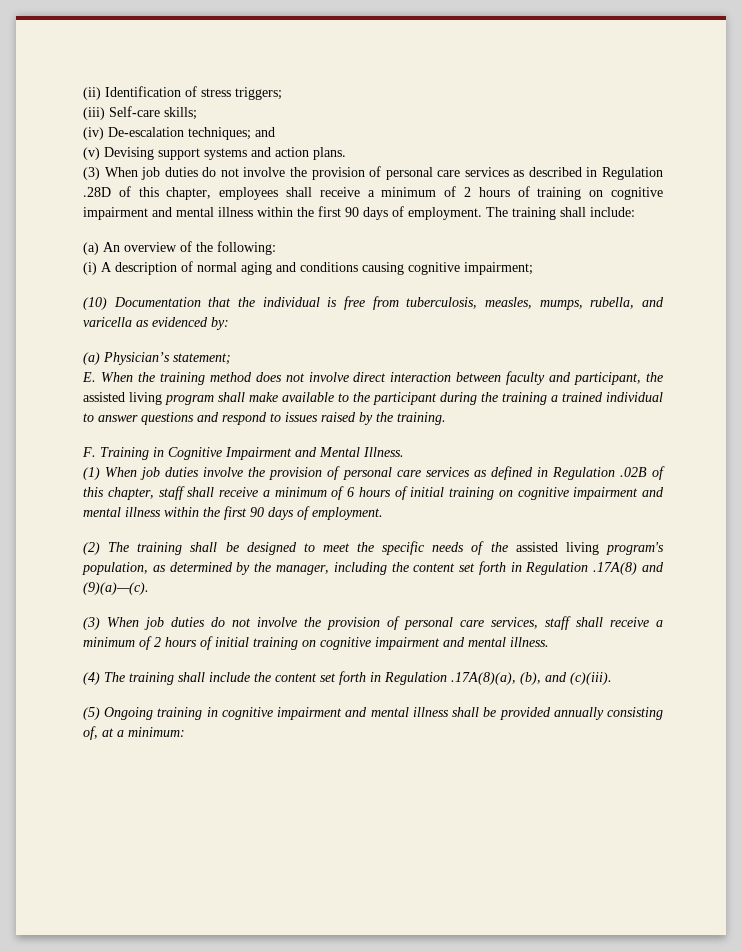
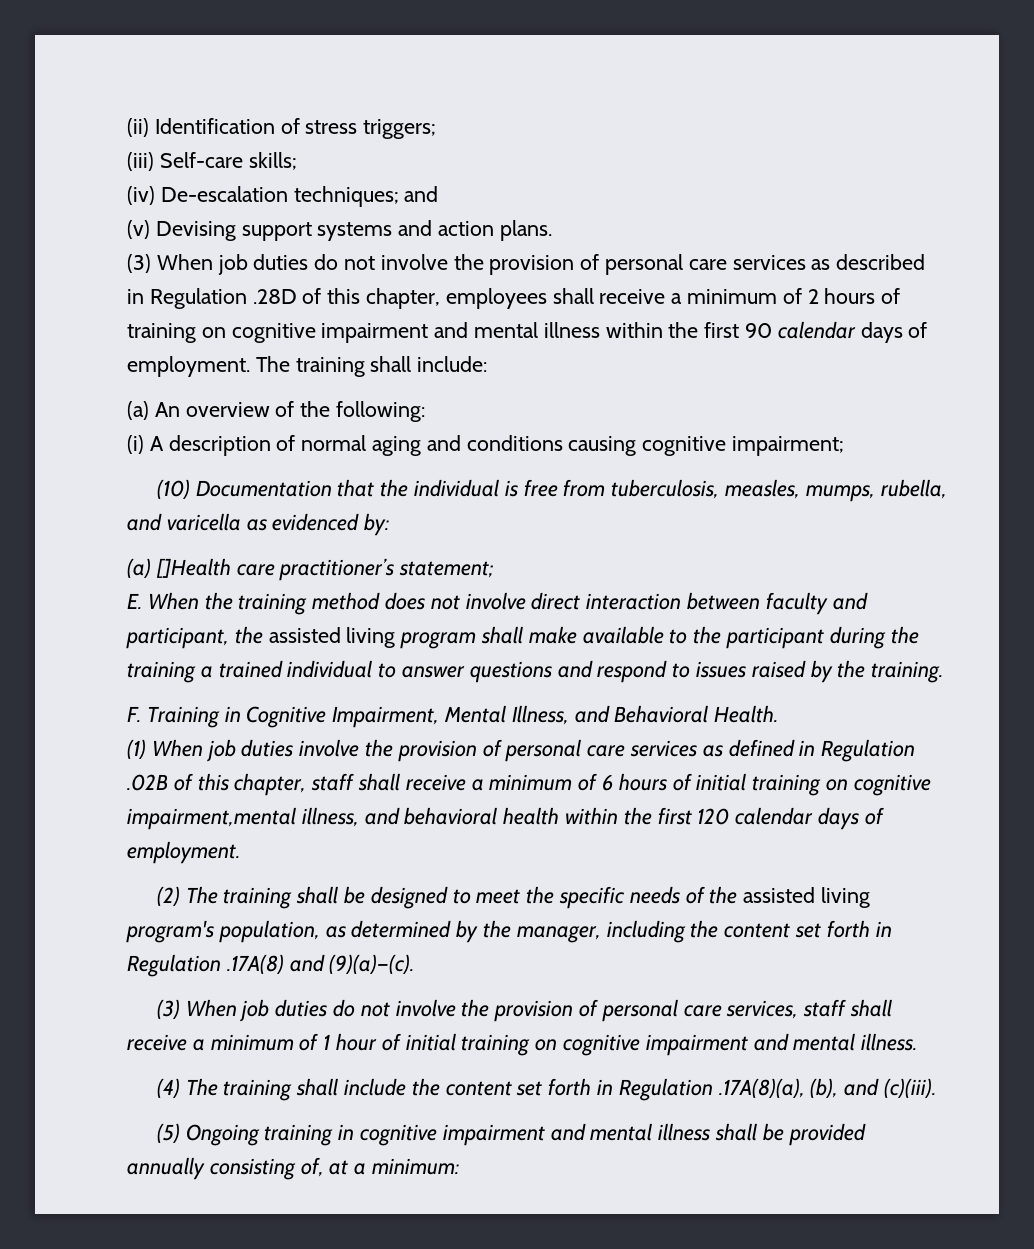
- (3) When job duties do not involve the provision of personal care services as described in Regulation .28D of this chapter, employees shall receive a minimum of 2 hours of training on cognitive impairment and mental illness within the first 90 days of employment.
+ (3) When job duties do not involve the provision of personal care services as described in Regulation .28D of this chapter, employees shall receive a minimum of 2 hours of training on cognitive impairment and mental illness within the first 90 calendar days of employment.
- (a) Physician’s statement;
+ (a) []Health care practitioner’s statement;
- F. Training in Cognitive Impairment and Mental Illness.
+ F. Training in Cognitive Impairment, Mental Illness, and Behavioral Health.
- (1) When job duties involve the provision of personal care services as defined in Regulation .02B of this chapter, staff shall receive a minimum of 6 hours of initial training on cognitive impairment and mental illness within the first 90 days of employment.
+ (1) When job duties involve the provision of personal care services as defined in Regulation .02B of this chapter, staff shall receive a minimum of 6 hours of initial training on cognitive impairment,mental illness, and behavioral health within the first 120 calendar days of employment.
- (3) When job duties do not involve the provision of personal care services, staff shall receive a minimum of 2 hours of initial training on cognitive impairment and mental illness.
+ (3) When job duties do not involve the provision of personal care services, staff shall receive a minimum of 1 hour of initial training on cognitive impairment and mental illness.

